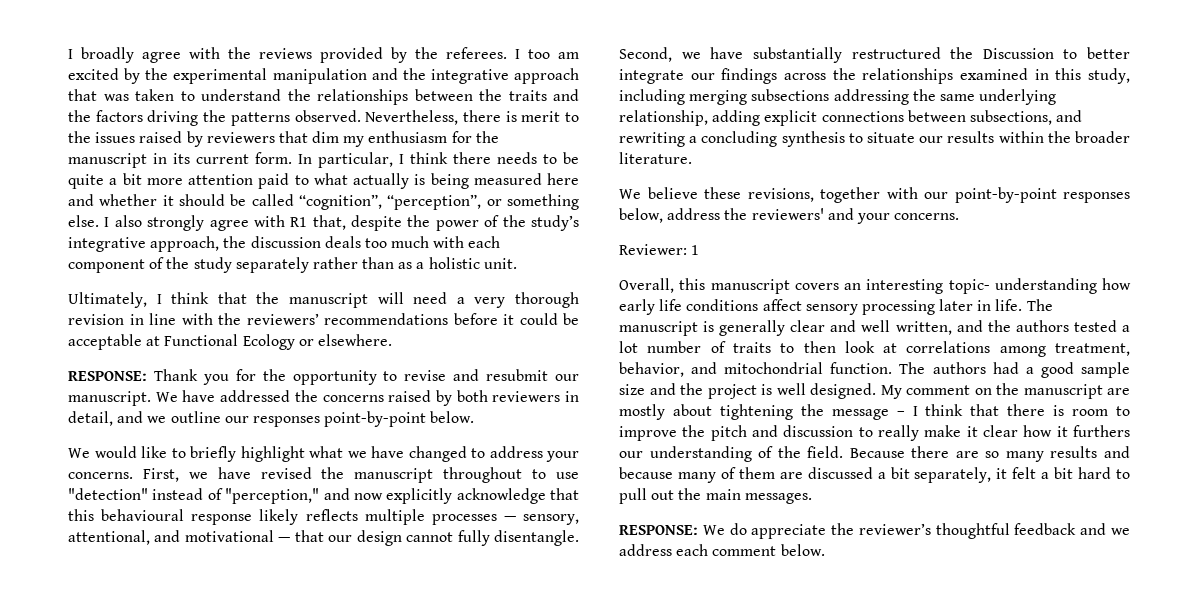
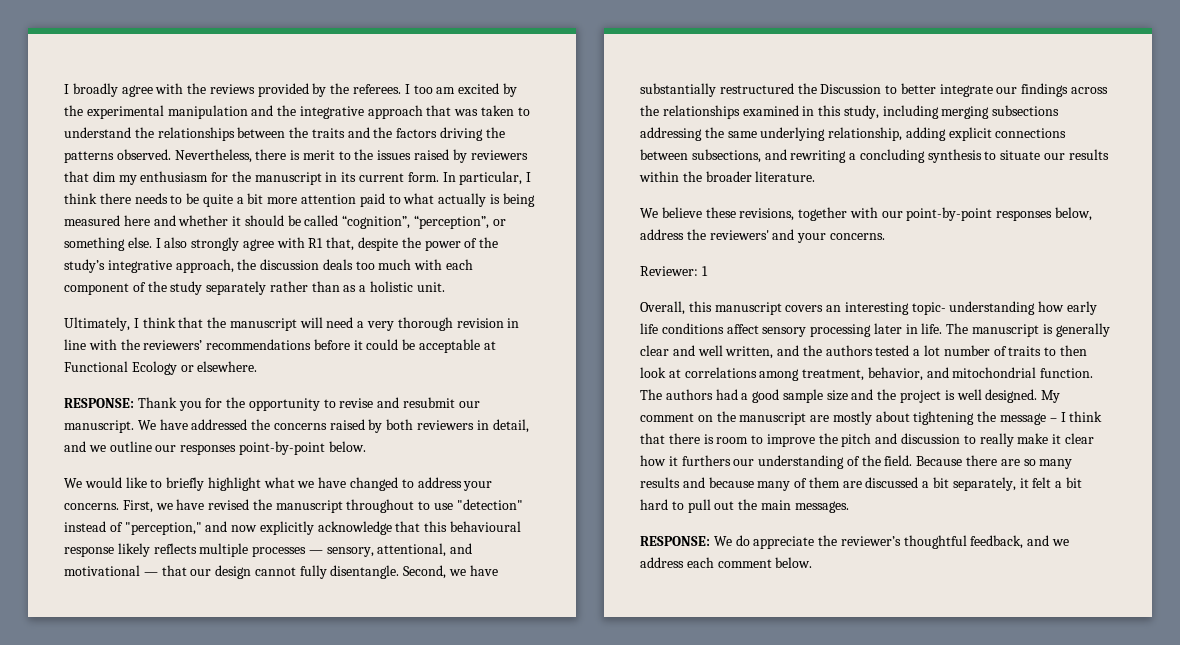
- RESPONSE: We do appreciate the reviewer’s thoughtful feedback and we address each comment below.
+ RESPONSE: We do appreciate the reviewer’s thoughtful feedback, and we address each comment below.

